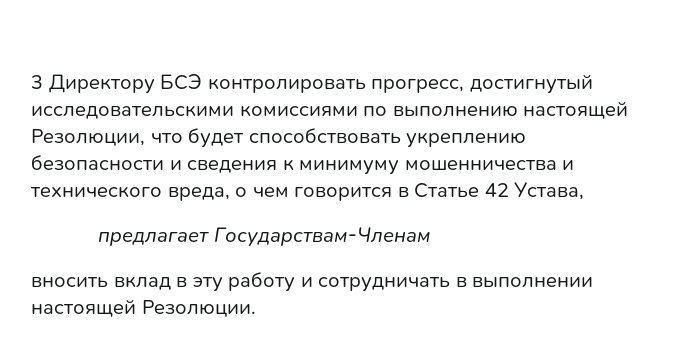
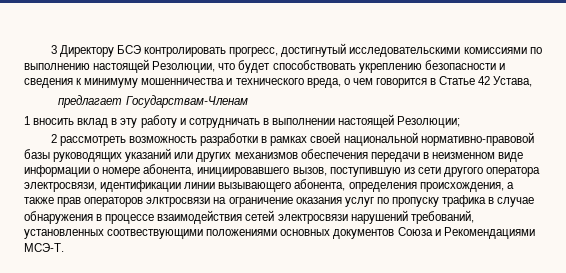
- вносить вклад в эту работу и сотрудничать в выполнении настоящей Резолюции.
+ 1 вносить вклад в эту работу и сотрудничать в выполнении настоящей Резолюции;
+ 2 рассмотреть возможность разработки в рамках своей национальной нормативно-правовой базы руководящих указаний или других механизмов обеспечения передачи в неизменном виде информации о номере абонента, инициировавшего вызов, поступившую из сети другого оператора электросвязи, идентификации линии вызывающего абонента, определения происхождения, а также прав операторов элктросвязи на ограничение оказания услуг по пропуску трафика в случае обнаружения в процессе взаимодействия сетей электросвязи нарушений требований, установленных соотвествующими положениями основных документов Союза и Рекомендациями МСЭ-Т.

